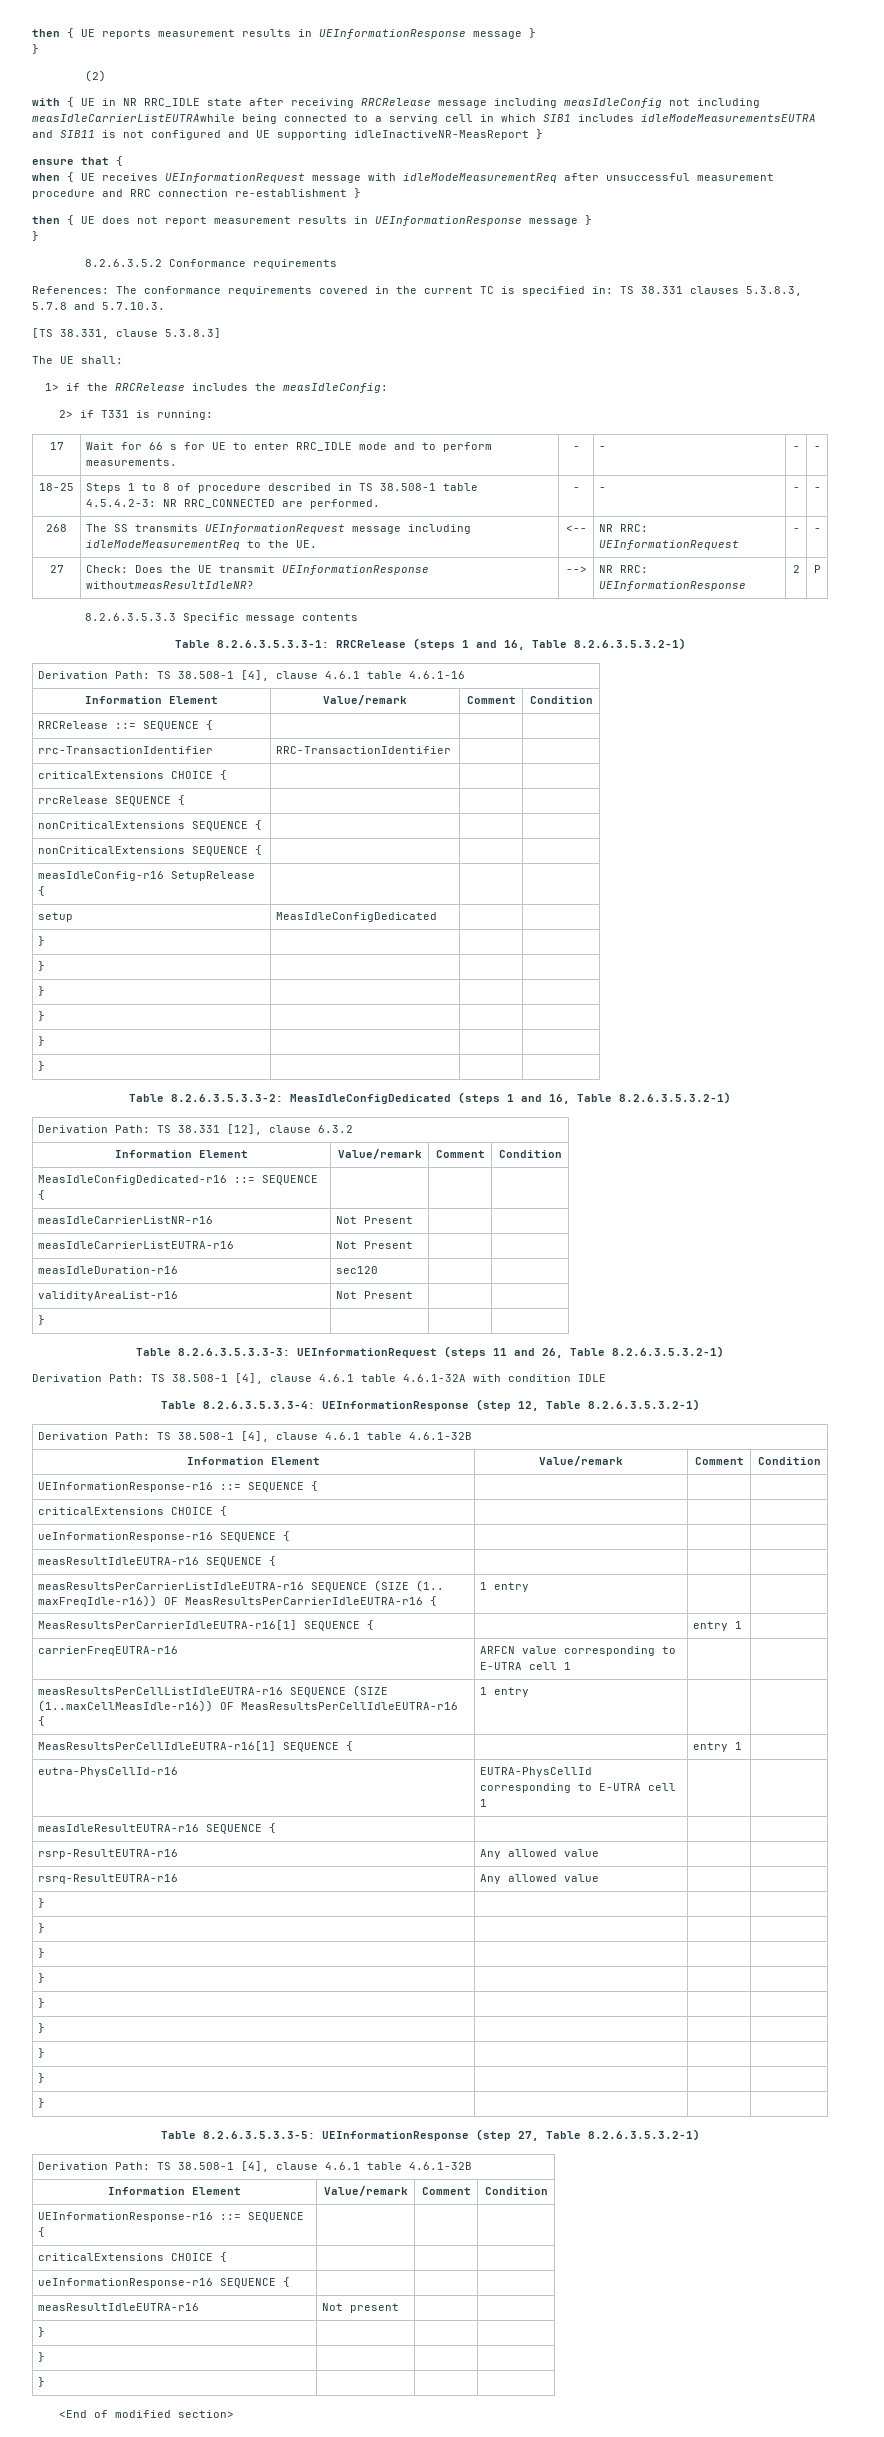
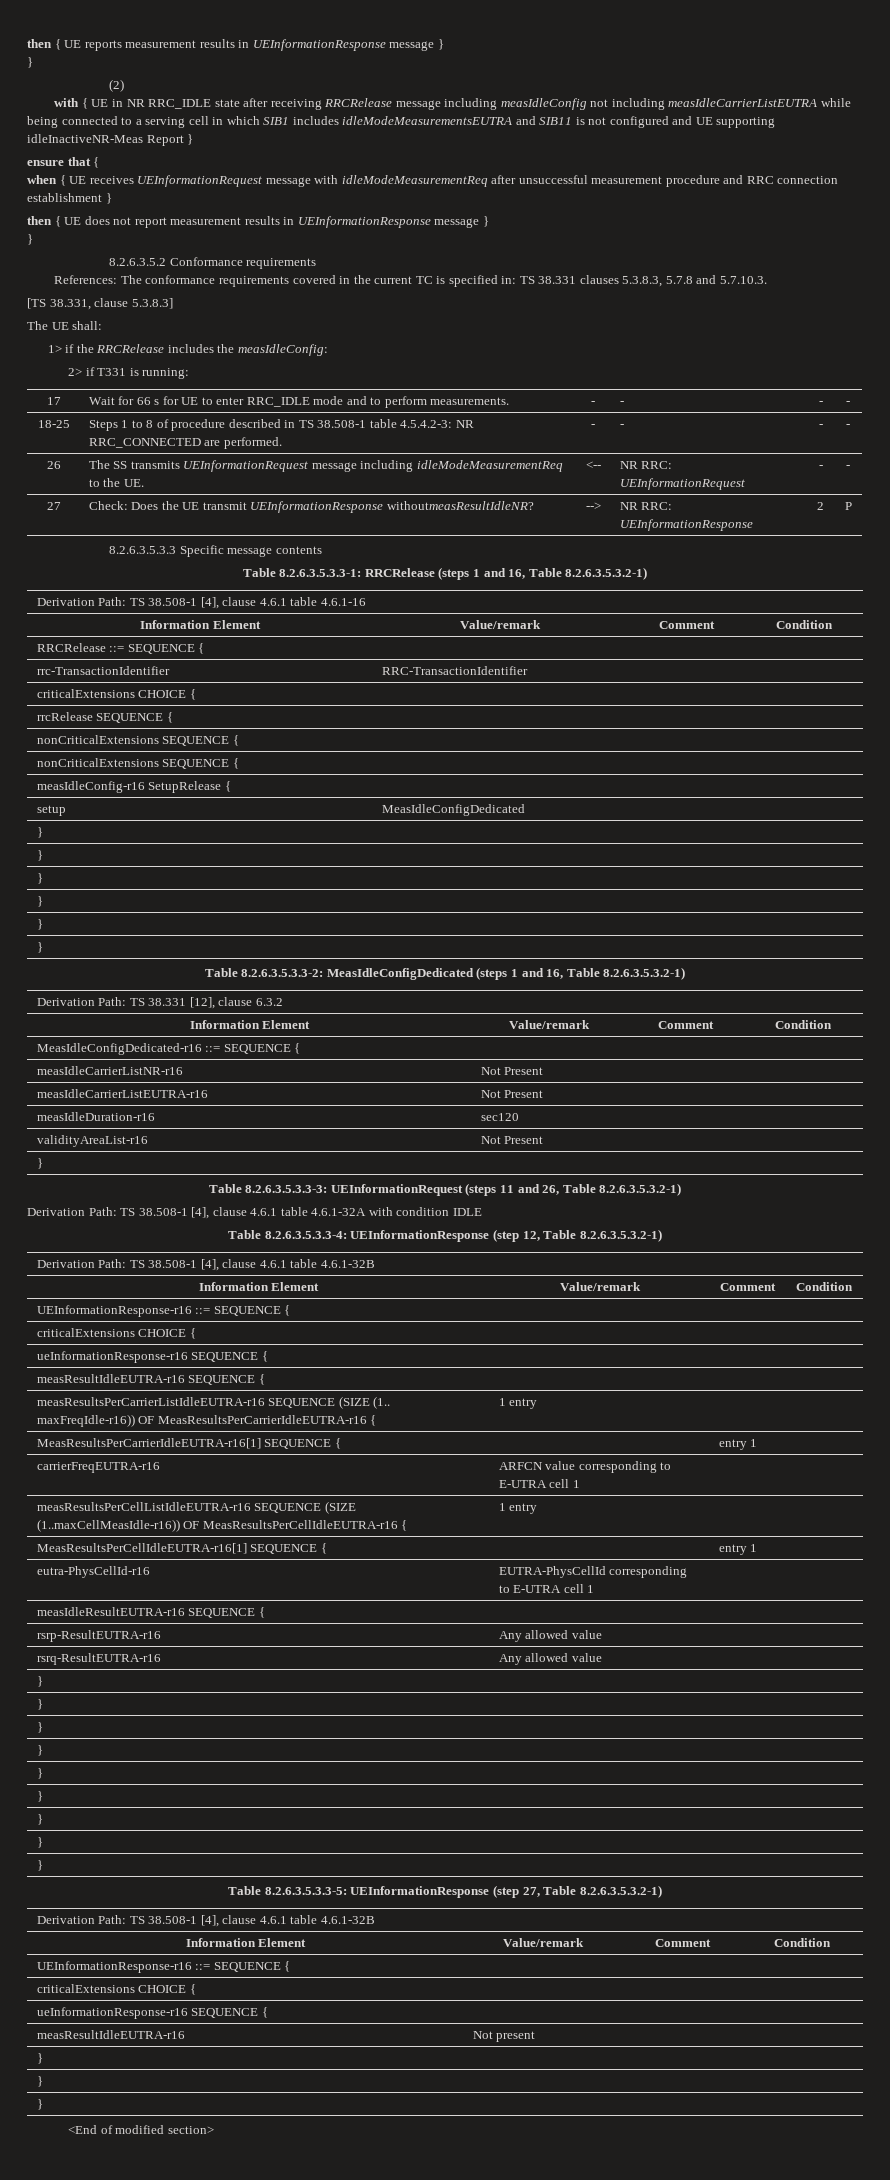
- with { UE in NR RRC_IDLE state after receiving RRCRelease message including measIdleConfig not including measIdleCarrierListEUTRAwhile being connected to a serving cell in which SIB1 includes idleModeMeasurementsEUTRA and SIB11 is not configured and UE supporting idleInactiveNR-MeasReport }
+ with { UE in NR RRC_IDLE state after receiving RRCRelease message including measIdleConfig not including measIdleCarrierListEUTRA while being connected to a serving cell in which SIB1 includes idleModeMeasurementsEUTRA and SIB11 is not configured and UE supporting idleInactiveNR-Meas Report }
- when { UE receives UEInformationRequest message with idleModeMeasurementReq after unsuccessful measurement procedure and RRC connection re-establishment }
+ when { UE receives UEInformationRequest message with idleModeMeasurementReq after unsuccessful measurement procedure and RRC connection establishment }
- 268 | The SS transmits UEInformationRequest message including idleModeMeasurementReq to the UE. | <-- | NR RRC: UEInformationRequest | - | -
+ 26 | The SS transmits UEInformationRequest message including idleModeMeasurementReq to the UE. | <-- | NR RRC: UEInformationRequest | - | -

